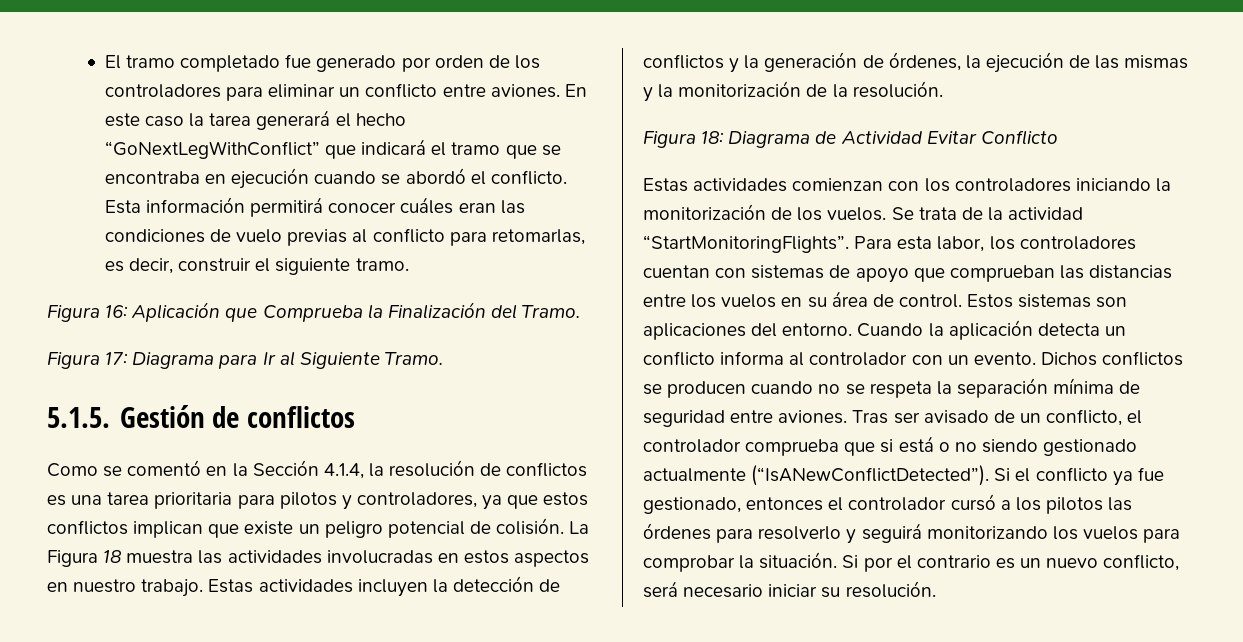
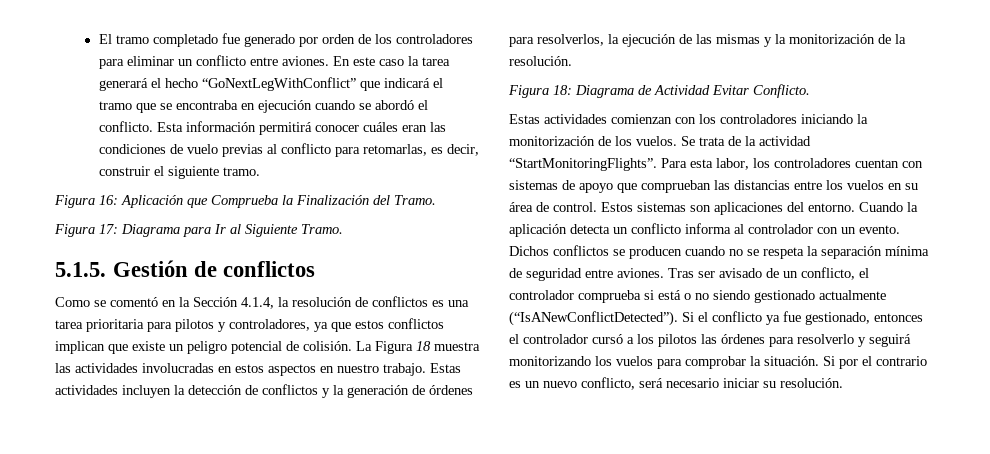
- Estas actividades incluyen la detección de conflictos y la generación de órdenes, la ejecución de las mismas y la monitorización de la resolución.
+ Estas actividades incluyen la detección de conflictos y la generación de órdenes para resolverlos, la ejecución de las mismas y la monitorización de la resolución.
- Figura 18: Diagrama de Actividad Evitar Conflicto
+ Figura 18: Diagrama de Actividad Evitar Conflicto.
- Tras ser avisado de un conflicto, el controlador comprueba que si está o no siendo gestionado actualmente (“IsANewConflictDetected”).
+ Tras ser avisado de un conflicto, el controlador comprueba si está o no siendo gestionado actualmente (“IsANewConflictDetected”).

